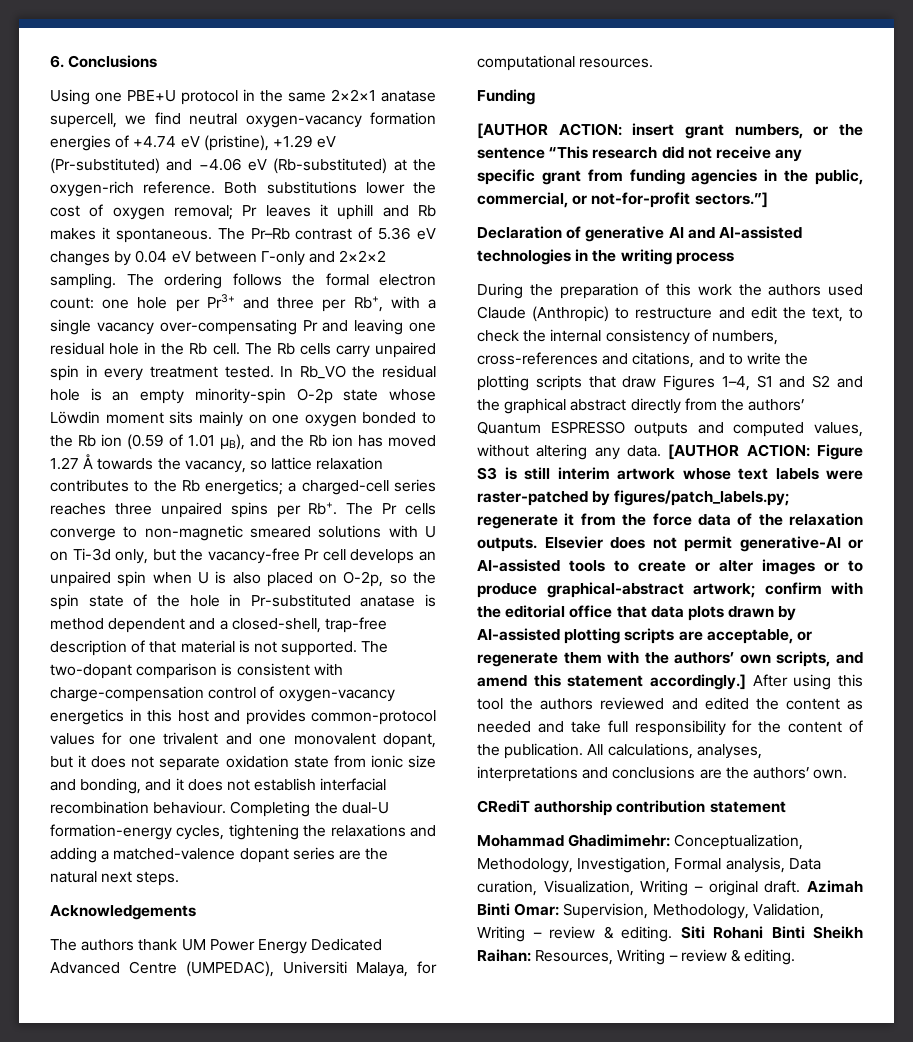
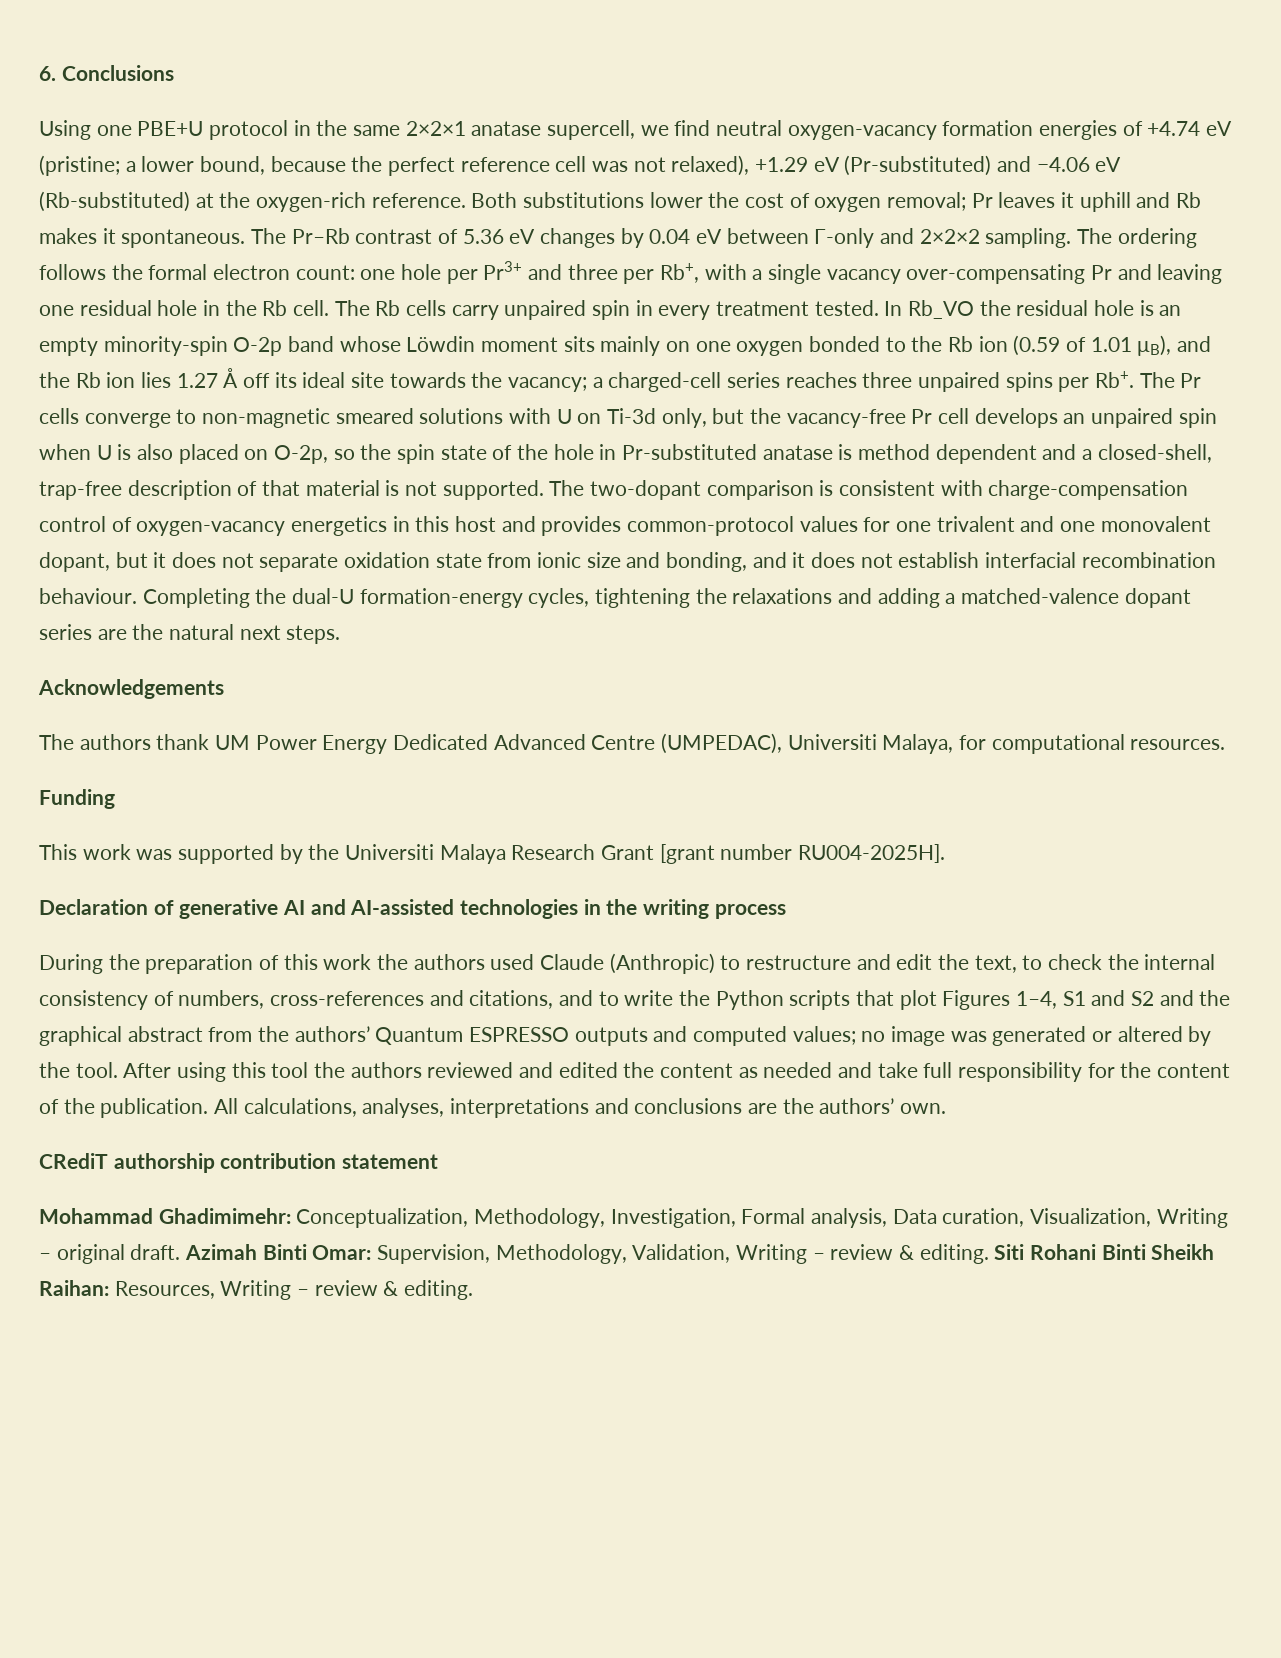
- Using one PBE+U protocol in the same 2×2×1 anatase supercell, we find neutral oxygen-vacancy formation energies of +4.74 eV (pristine), +1.29 eV (Pr-substituted) and −4.06 eV (Rb-substituted) at the oxygen-rich reference.
+ Using one PBE+U protocol in the same 2×2×1 anatase supercell, we find neutral oxygen-vacancy formation energies of +4.74 eV (pristine; a lower bound, because the perfect reference cell was not relaxed), +1.29 eV (Pr-substituted) and −4.06 eV (Rb-substituted) at the oxygen-rich reference.
- In Rb_VO the residual hole is an empty minority-spin O-2p state whose Löwdin moment sits mainly on one oxygen bonded to the Rb ion (0.59 of 1.01 μB), and the Rb ion has moved 1.27 Å towards the vacancy, so lattice relaxation contributes to the Rb energetics;
+ In Rb_VO the residual hole is an empty minority-spin O-2p band whose Löwdin moment sits mainly on one oxygen bonded to the Rb ion (0.59 of 1.01 μB), and the Rb ion lies 1.27 Å off its ideal site towards the vacancy;
- [AUTHOR ACTION: insert grant numbers, or the sentence “This research did not receive any specific grant from funding agencies in the public, commercial, or not-for-profit sectors.”]
+ This work was supported by the Universiti Malaya Research Grant [grant number RU004-2025H].
- During the preparation of this work the authors used Claude (Anthropic) to restructure and edit the text, to check the internal consistency of numbers, cross-references and citations, and to write the plotting scripts that draw Figures 1–4, S1 and S2 and the graphical abstract directly from the authors’ Quantum ESPRESSO outputs and computed values, without altering any data. [AUTHOR ACTION: Figure S3 is still interim artwork whose text labels were raster-patched by figures/patch_labels.py; regenerate it from the force data of the relaxation outputs. Elsevier does not permit generative-AI or AI-assisted tools to create or alter images or to produce graphical-abstract artwork; confirm with the editorial office that data plots drawn by AI-assisted plotting scripts are acceptable, or regenerate them with the authors’ own scripts, and amend this statement accordingly.]
+ During the preparation of this work the authors used Claude (Anthropic) to restructure and edit the text, to check the internal consistency of numbers, cross-references and citations, and to write the Python scripts that plot Figures 1–4, S1 and S2 and the graphical abstract from the authors’ Quantum ESPRESSO outputs and computed values; no image was generated or altered by the tool.

